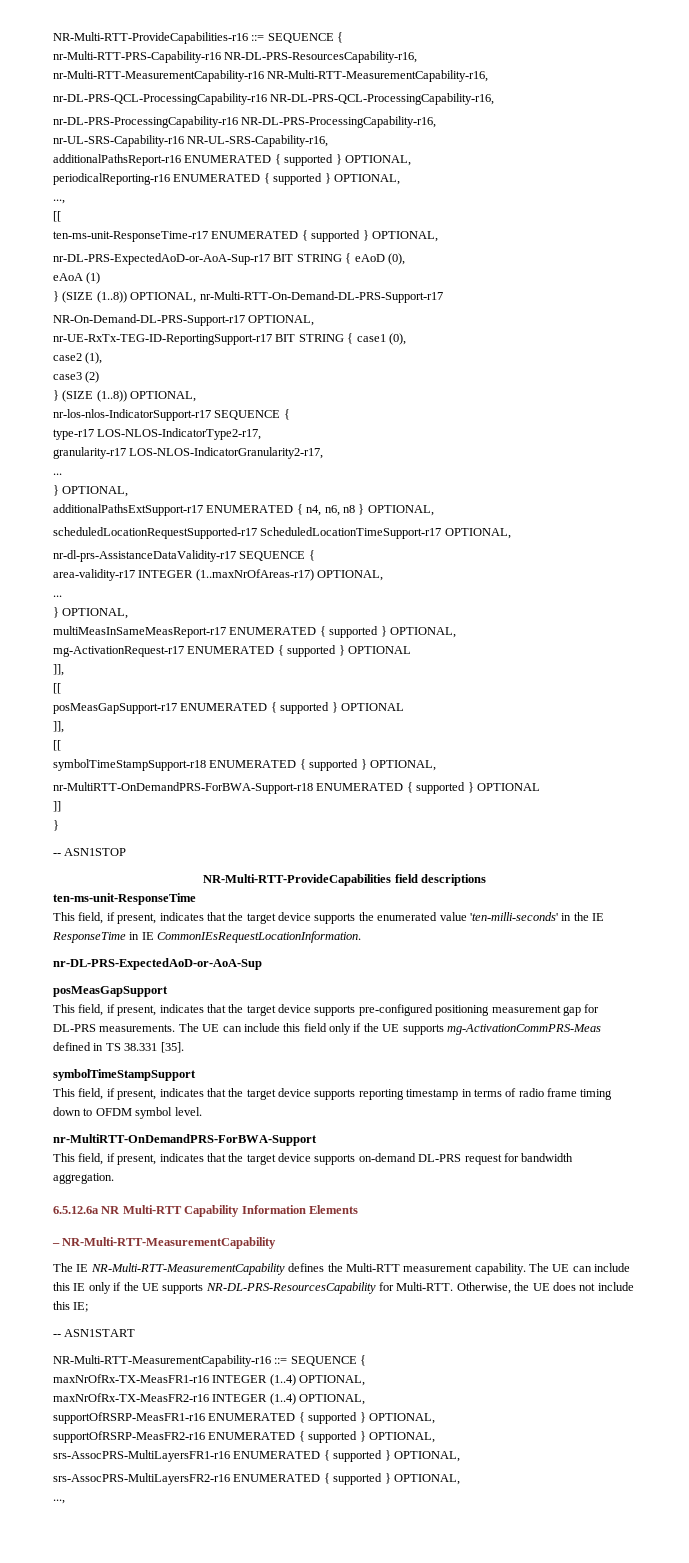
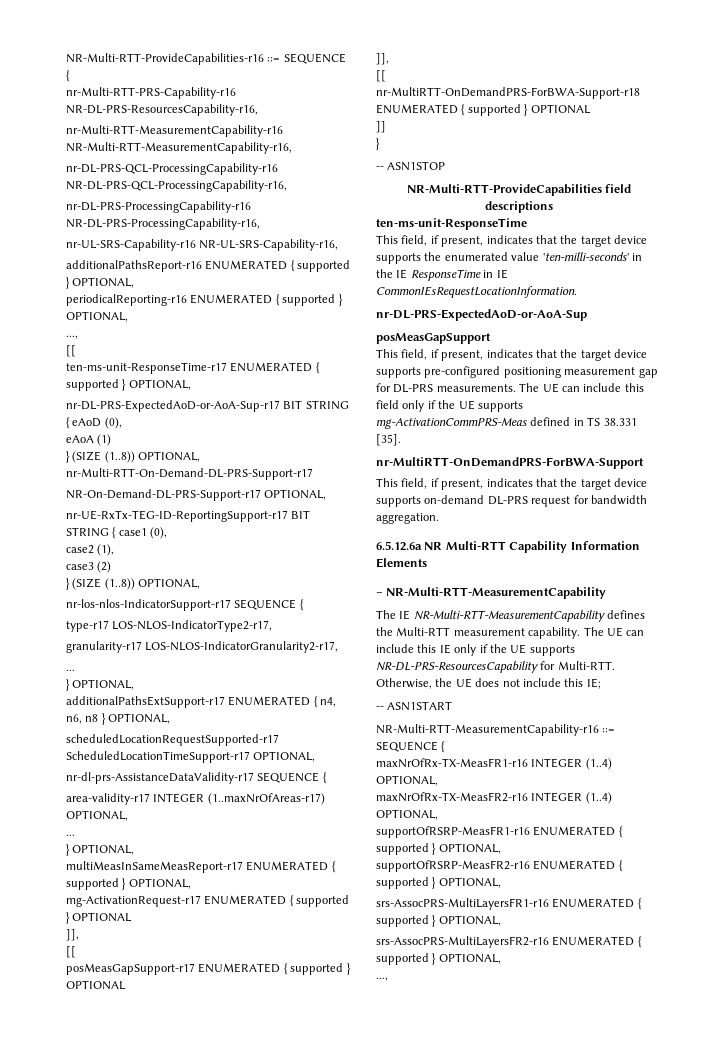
- symbolTimeStampSupport-r18 ENUMERATED { supported } OPTIONAL,
- symbolTimeStampSupport
- This field, if present, indicates that the target device supports reporting timestamp in terms of radio frame timing down to OFDM symbol level.

